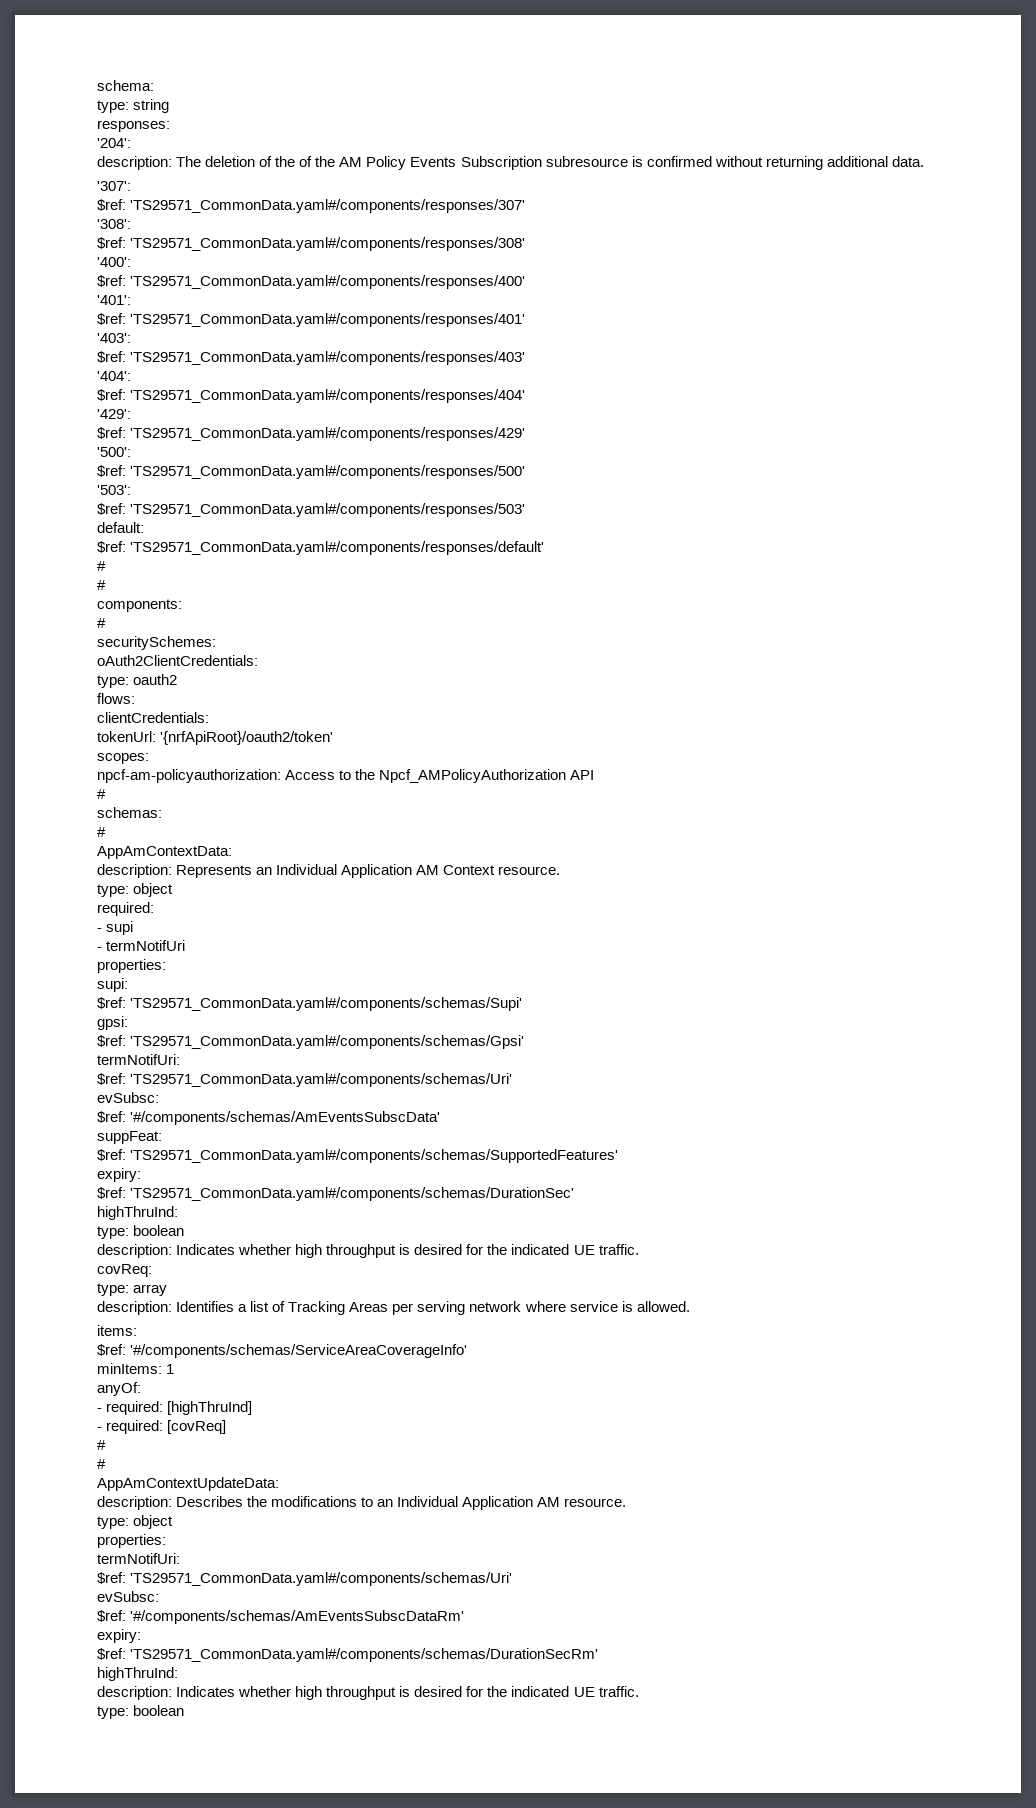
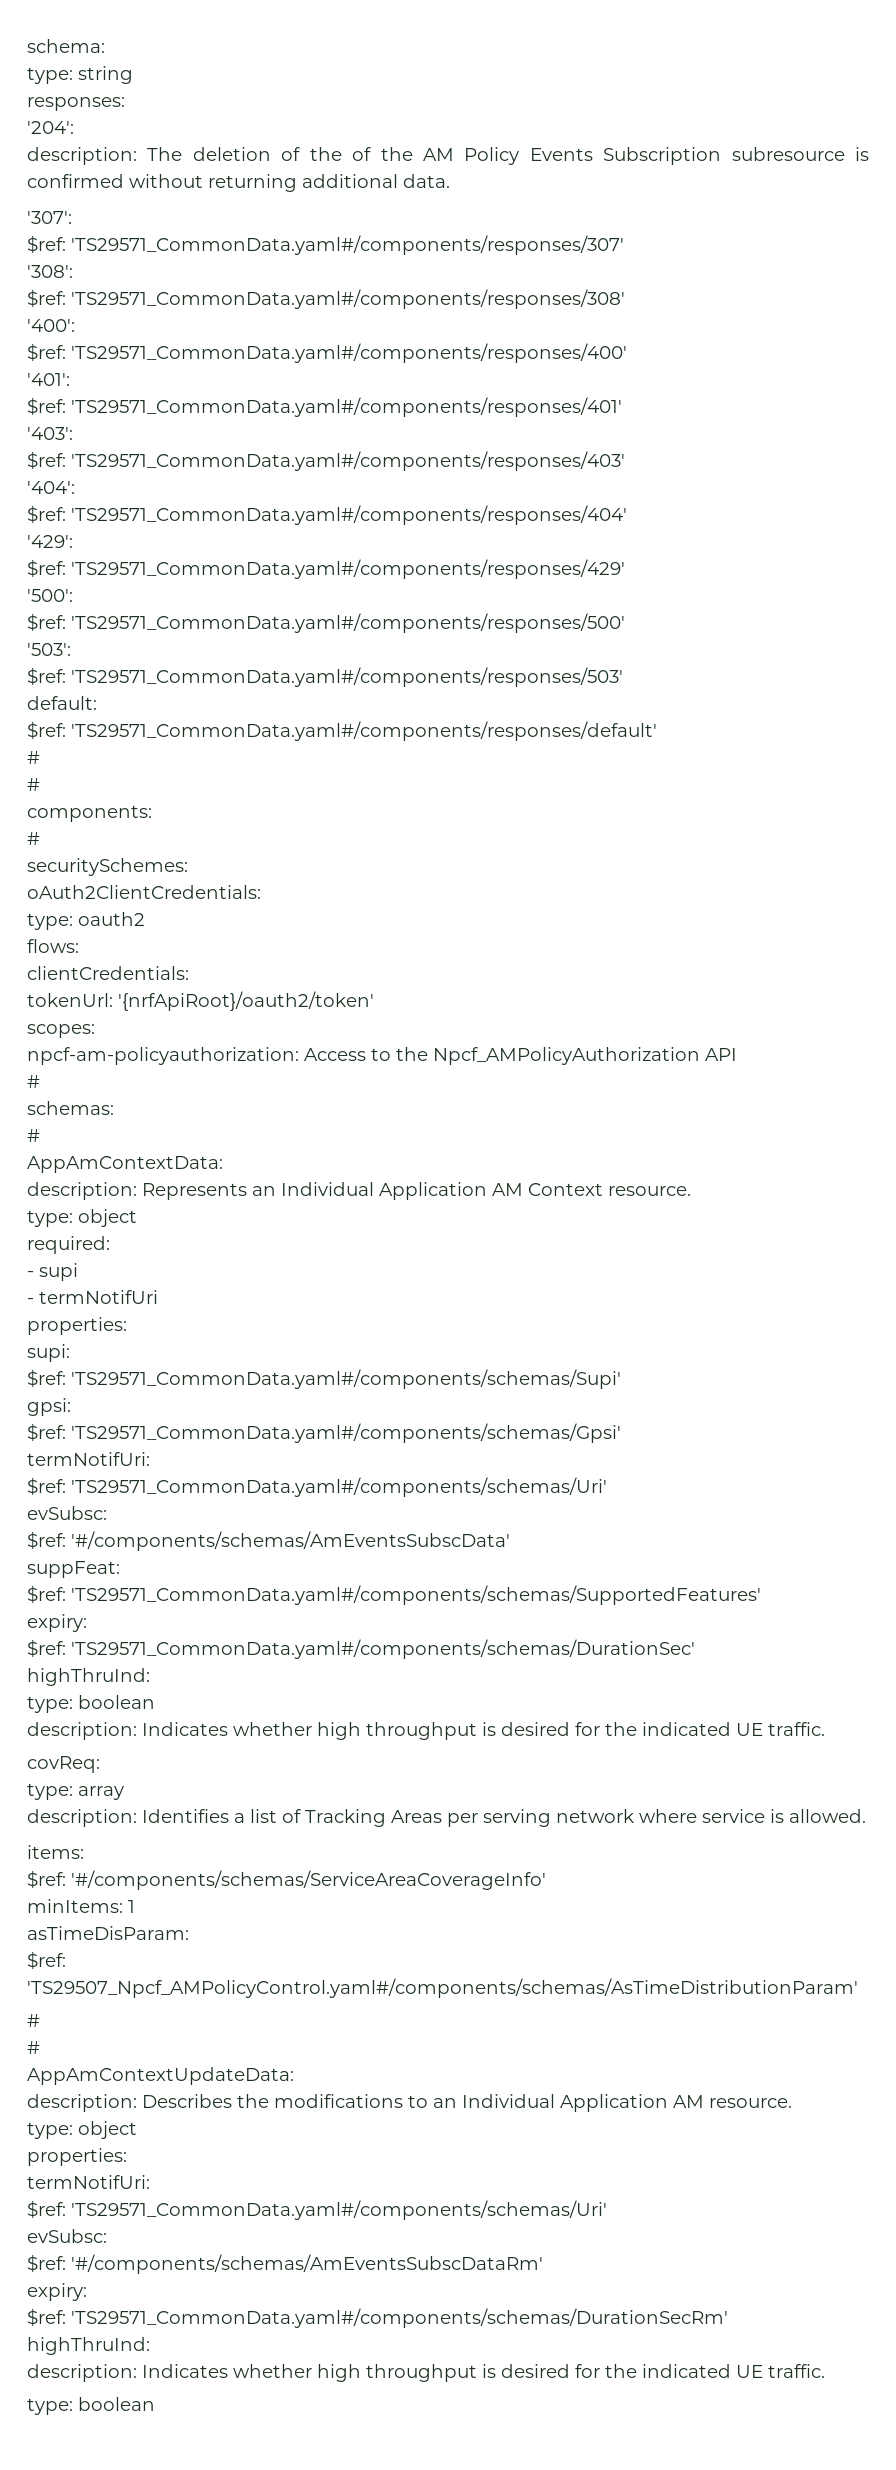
- anyOf:
- - required: [highThruInd]
- - required: [covReq]
+ asTimeDisParam:
+ $ref: 'TS29507_Npcf_AMPolicyControl.yaml#/components/schemas/AsTimeDistributionParam'

